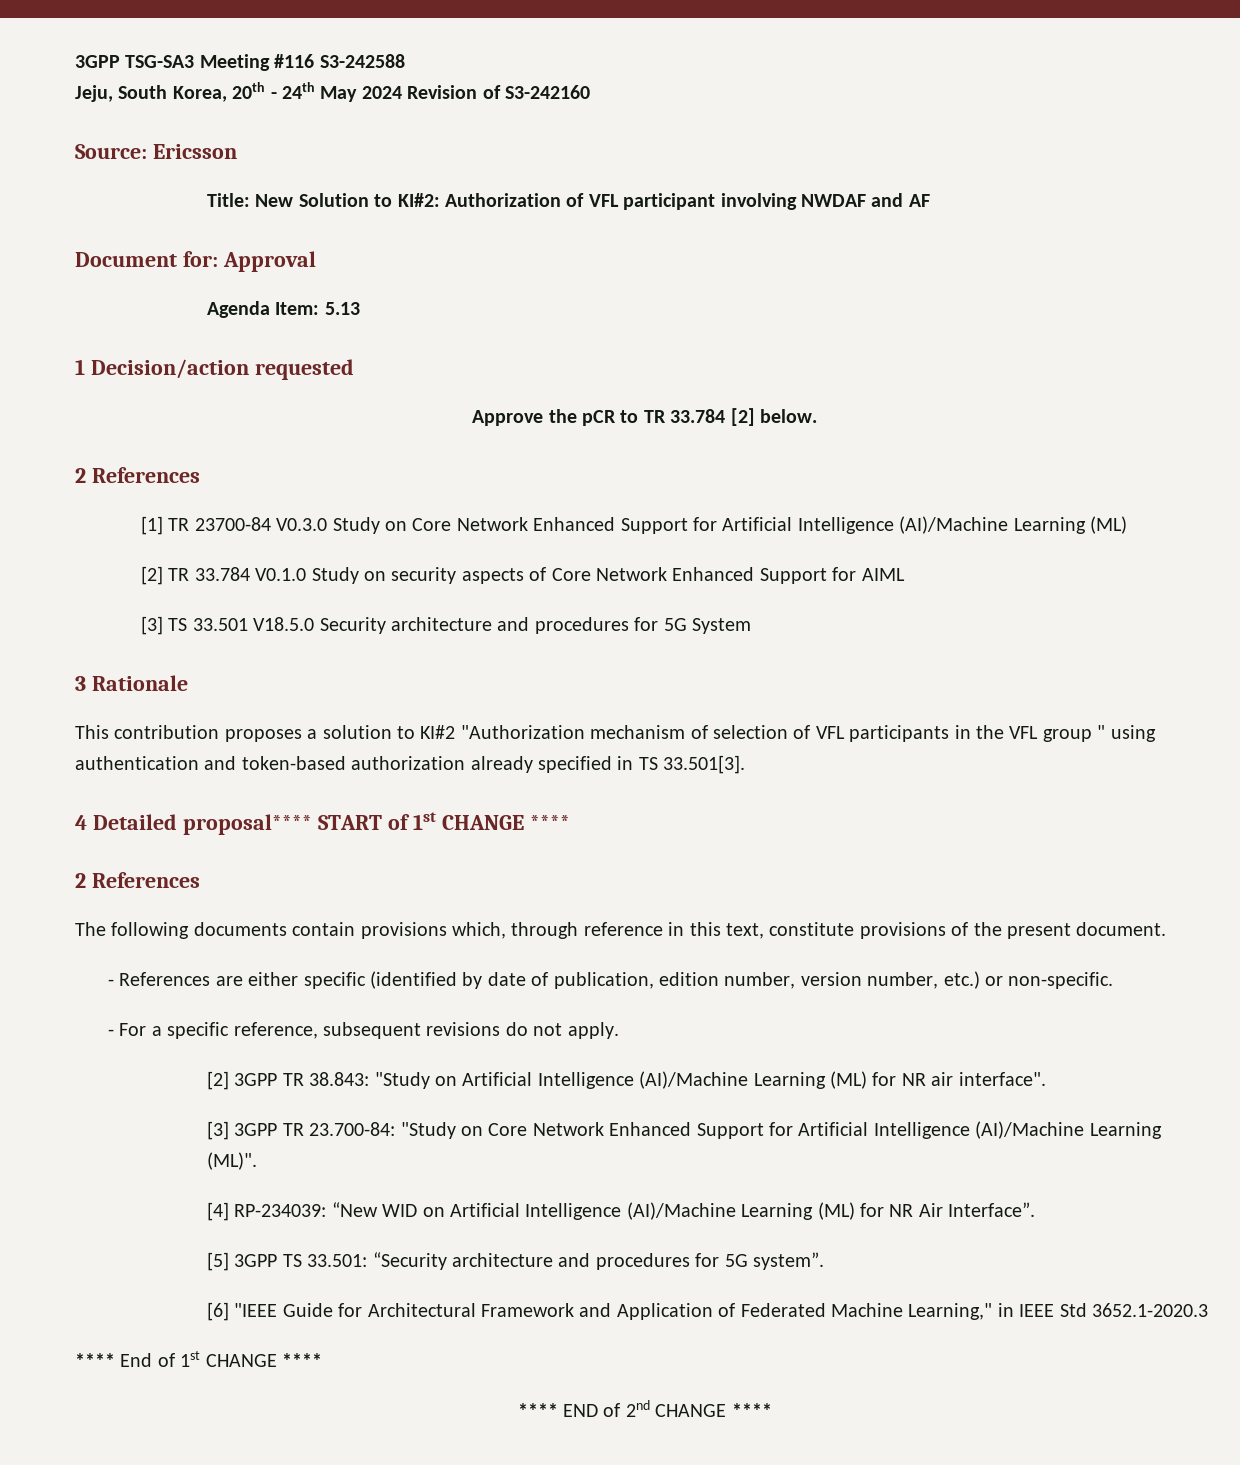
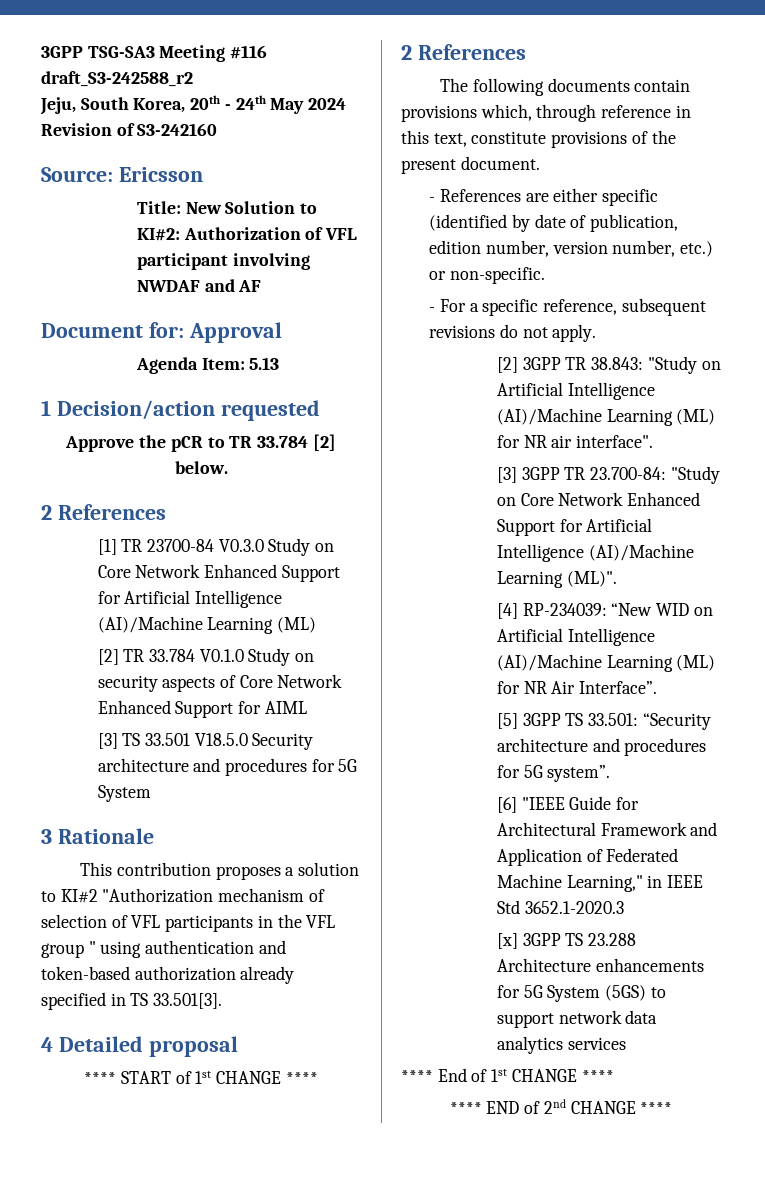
- 3GPP TSG-SA3 Meeting #116 S3-242588
+ 3GPP TSG-SA3 Meeting #116 draft_S3-242588_r2
- 4 Detailed proposal**** START of 1st CHANGE ****
+ 4 Detailed proposal
+ **** START of 1st CHANGE ****
+ [x] 3GPP TS 23.288 Architecture enhancements for 5G System (5GS) to support network data analytics services

